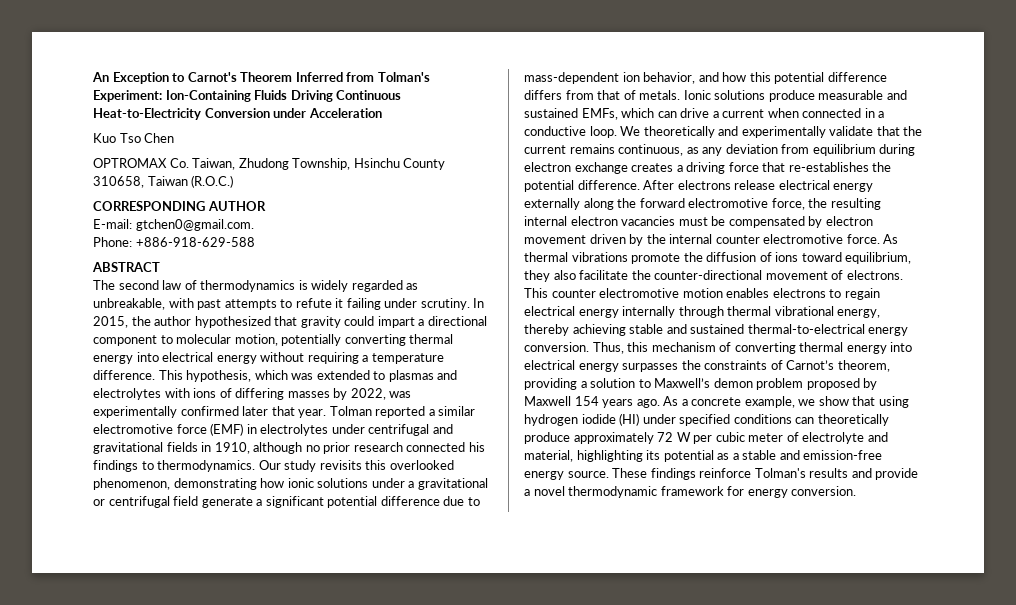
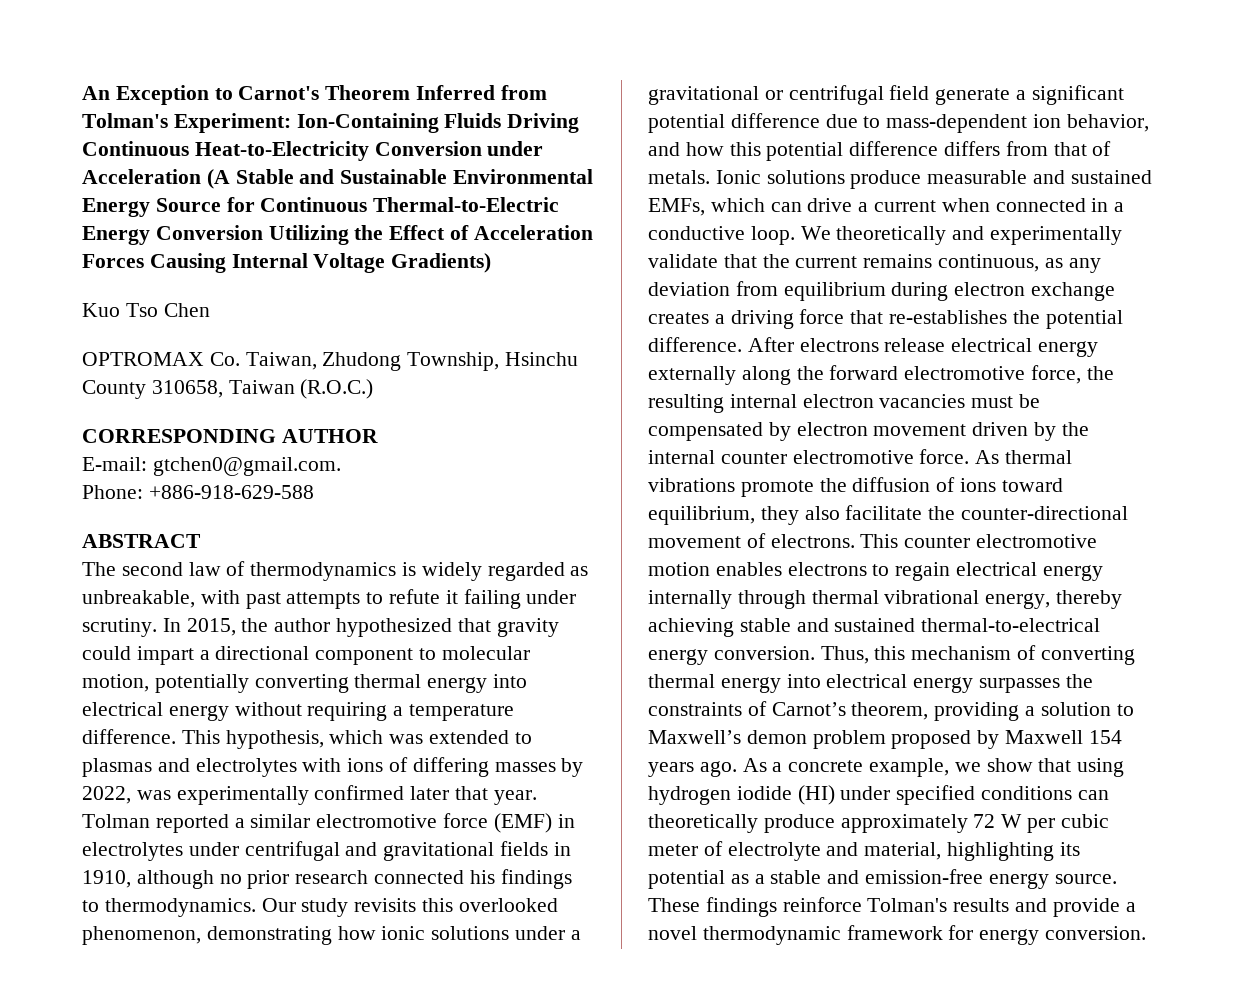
- An Exception to Carnot's Theorem Inferred from Tolman's Experiment: Ion-Containing Fluids Driving Continuous Heat-to-Electricity Conversion under Acceleration
+ An Exception to Carnot's Theorem Inferred from Tolman's Experiment: Ion-Containing Fluids Driving Continuous Heat-to-Electricity Conversion under Acceleration (A Stable and Sustainable Environmental Energy Source for Continuous Thermal-to-Electric Energy Conversion Utilizing the Effect of Acceleration Forces Causing Internal Voltage Gradients)

